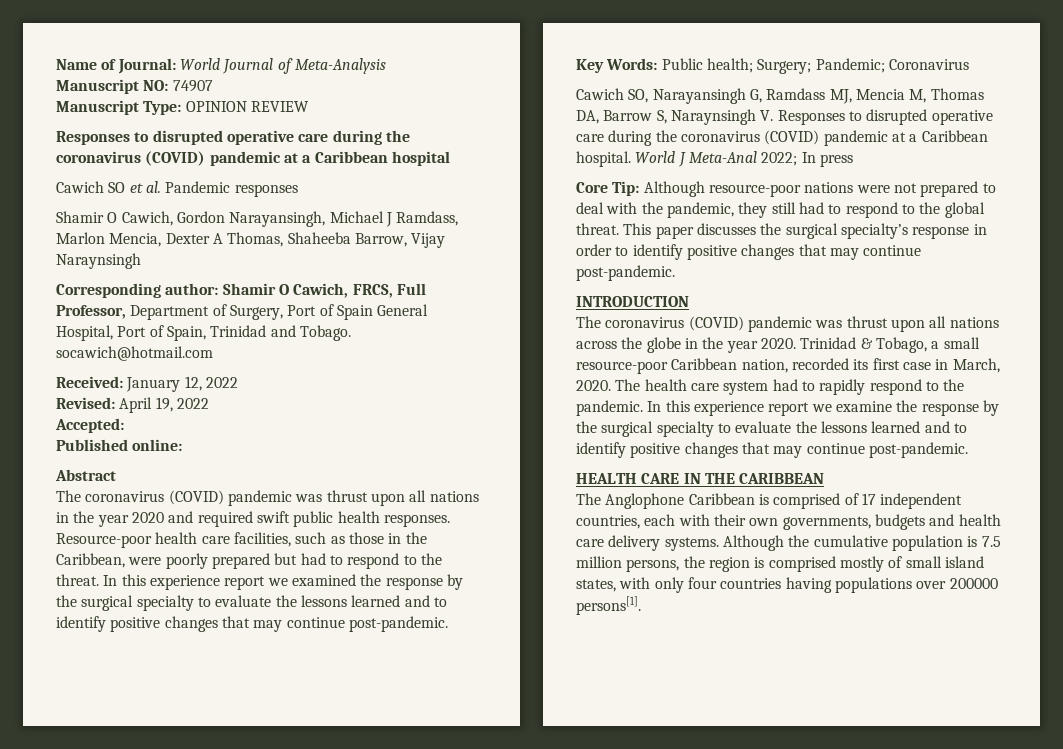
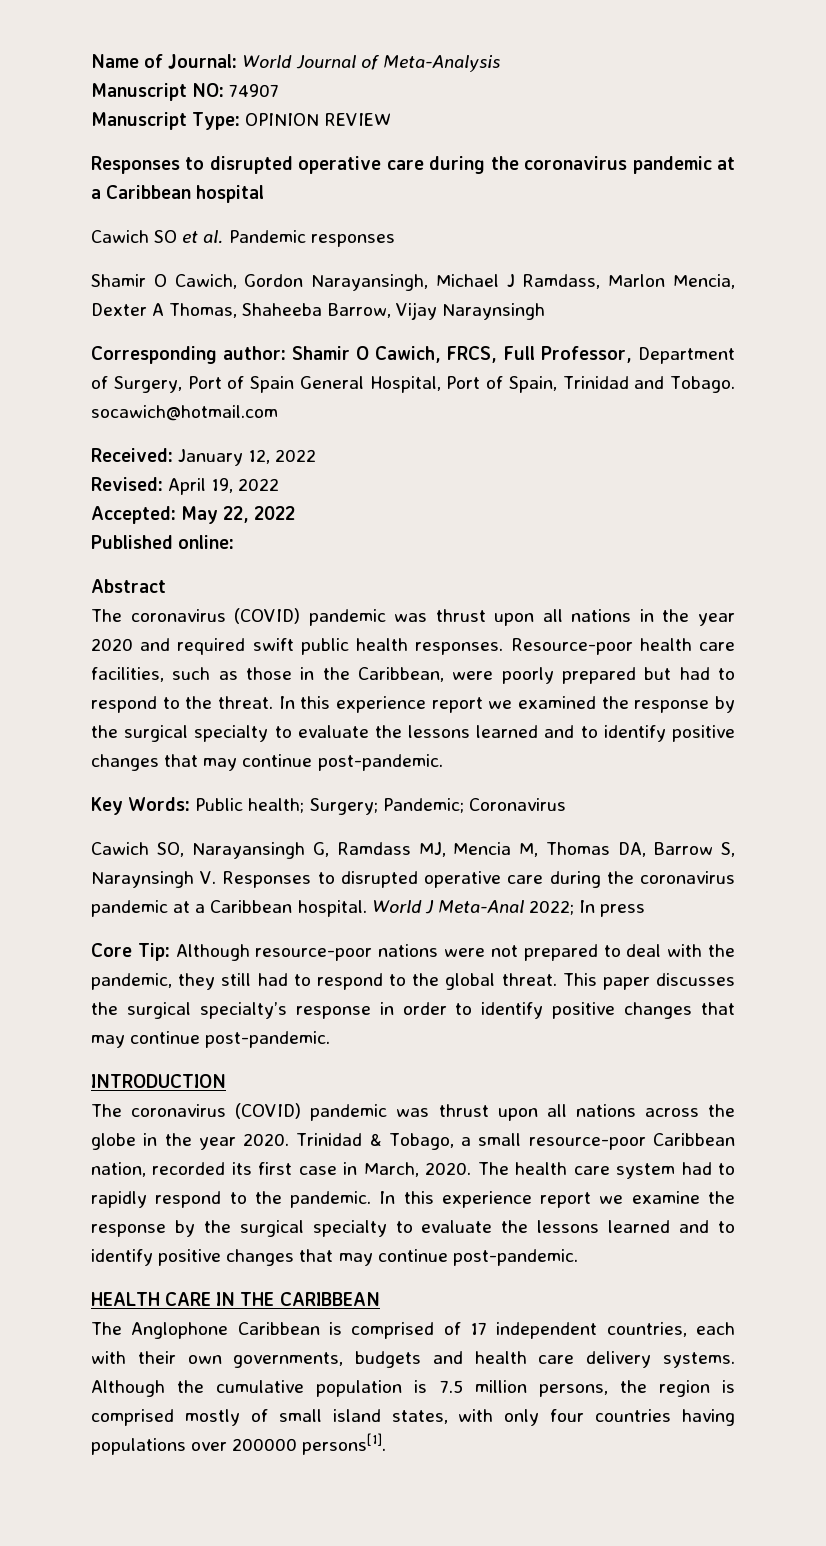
- Responses to disrupted operative care during the coronavirus (COVID) pandemic at a Caribbean hospital
+ Responses to disrupted operative care during the coronavirus pandemic at a Caribbean hospital
- Accepted:
+ Accepted: May 22, 2022
- Cawich SO, Narayansingh G, Ramdass MJ, Mencia M, Thomas DA, Barrow S, Naraynsingh V. Responses to disrupted operative care during the coronavirus (COVID) pandemic at a Caribbean hospital.
+ Cawich SO, Narayansingh G, Ramdass MJ, Mencia M, Thomas DA, Barrow S, Naraynsingh V. Responses to disrupted operative care during the coronavirus pandemic at a Caribbean hospital.

